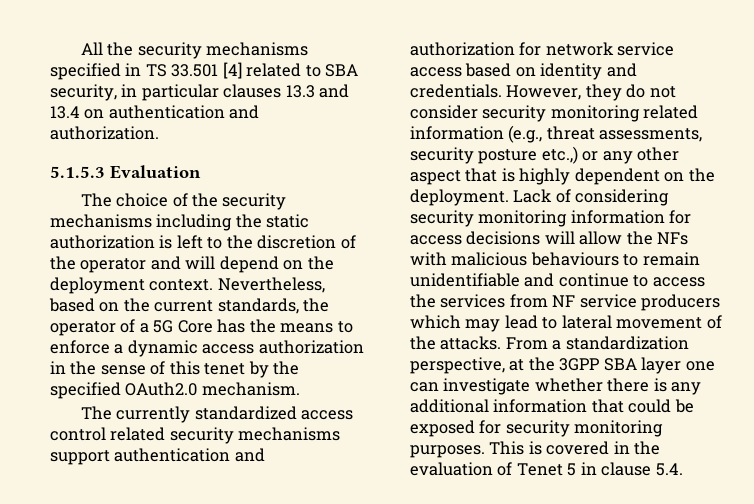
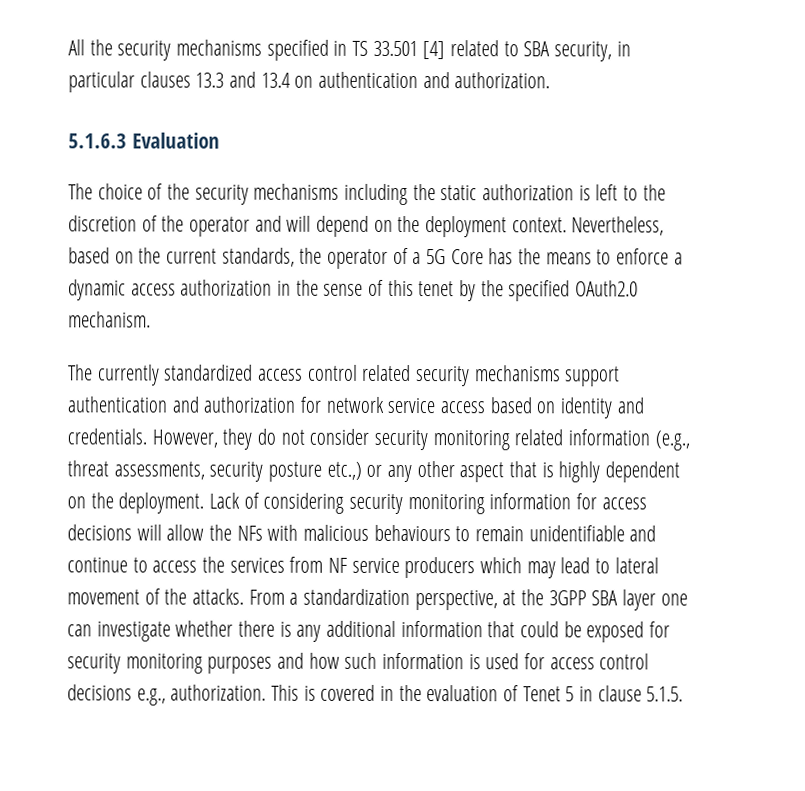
- 5.1.5.3 Evaluation
+ 5.1.6.3 Evaluation
- From a standardization perspective, at the 3GPP SBA layer one can investigate whether there is any additional information that could be exposed for security monitoring purposes.
+ From a standardization perspective, at the 3GPP SBA layer one can investigate whether there is any additional information that could be exposed for security monitoring purposes and how such information is used for access control decisions e.g., authorization.
- This is covered in the evaluation of Tenet 5 in clause 5.4.
+ This is covered in the evaluation of Tenet 5 in clause 5.1.5.

